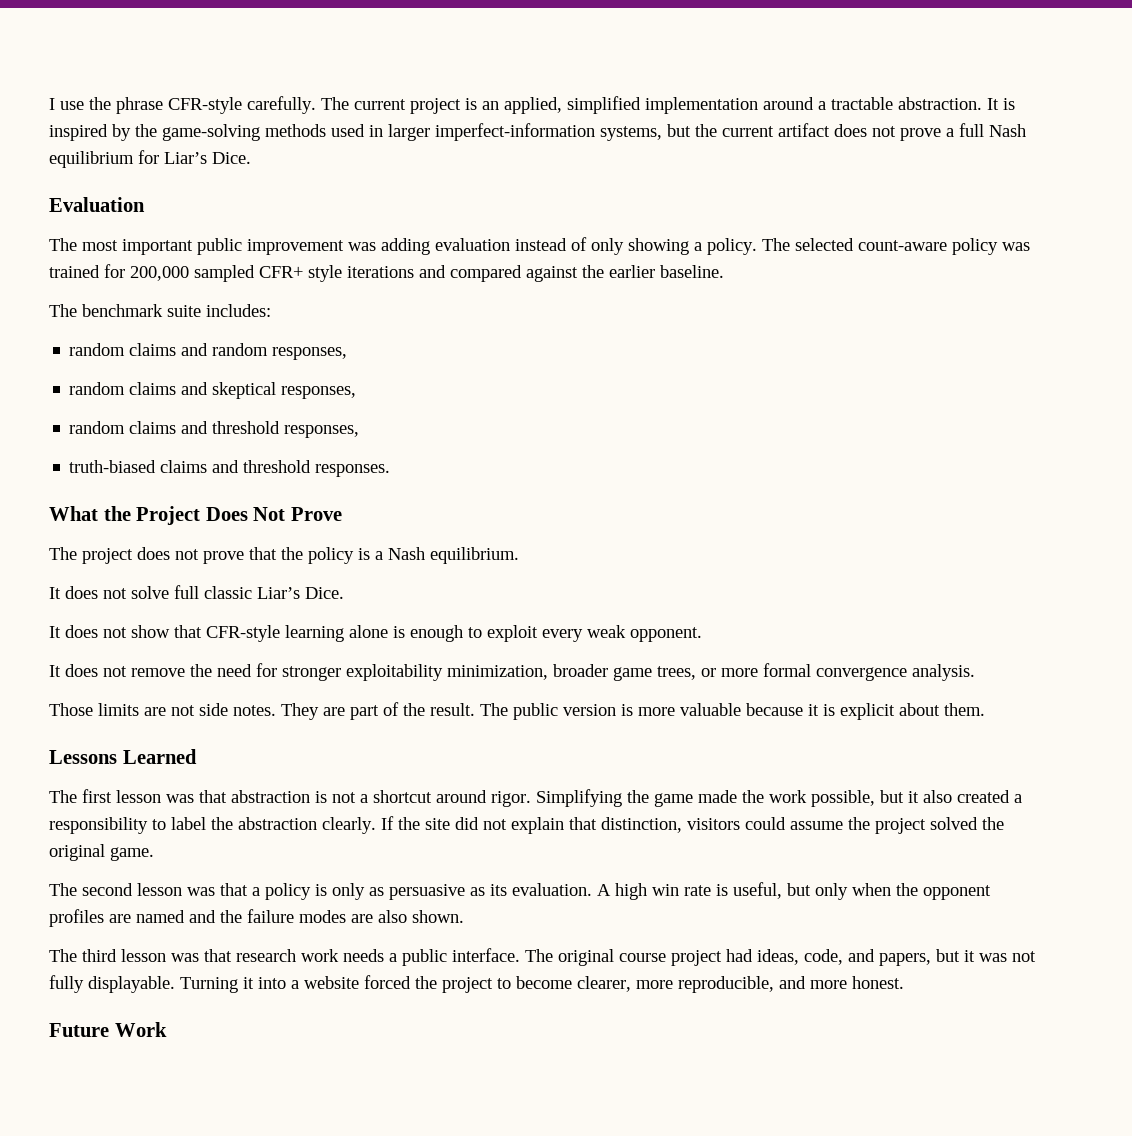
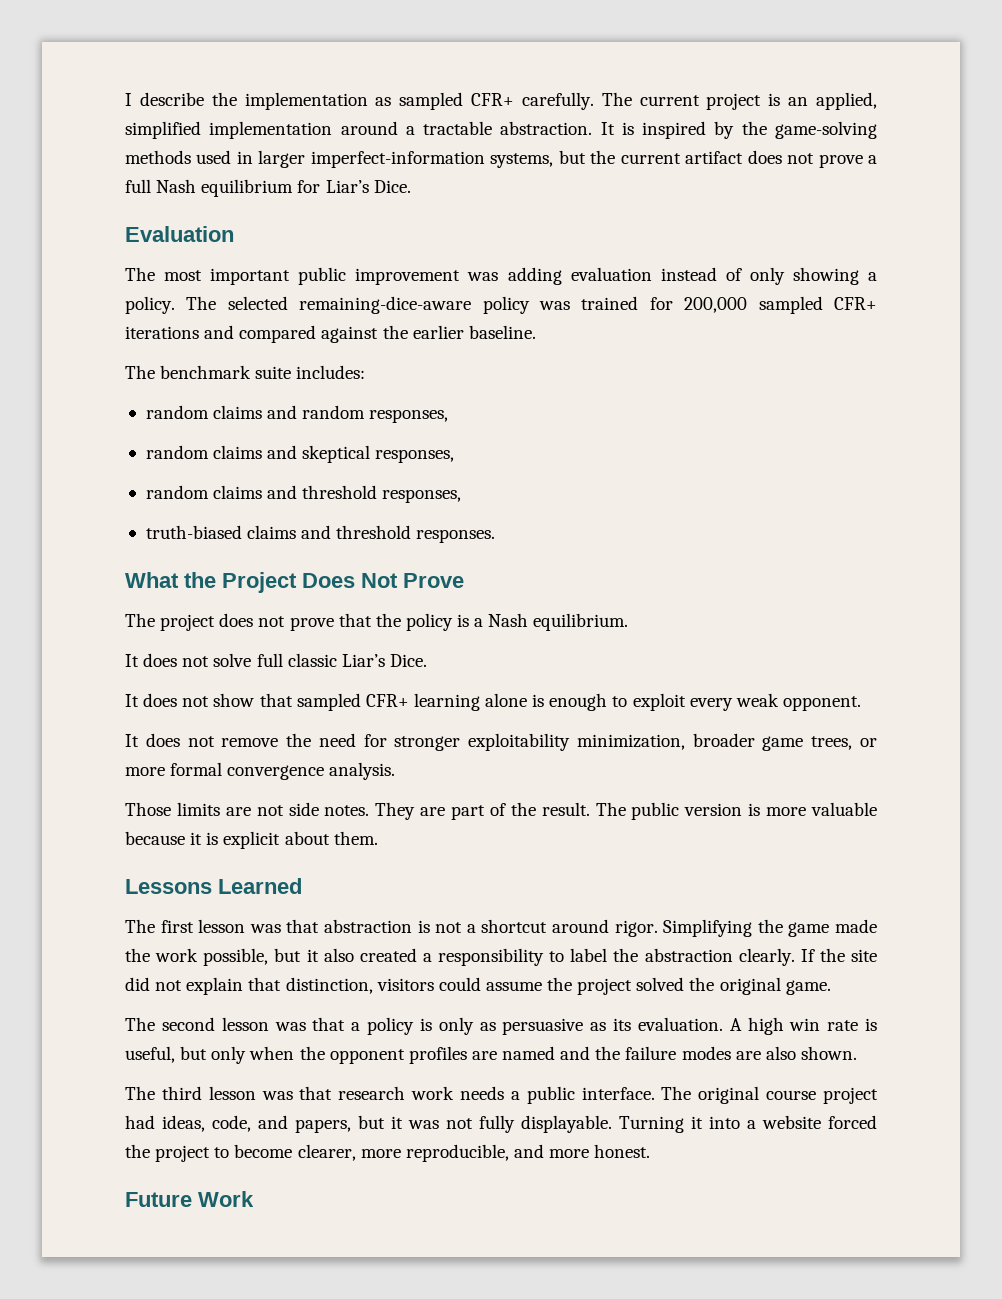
- I use the phrase CFR-style carefully.
+ I describe the implementation as sampled CFR+ carefully.
- The selected count-aware policy was trained for 200,000 sampled CFR+ style iterations and compared against the earlier baseline.
+ The selected remaining-dice-aware policy was trained for 200,000 sampled CFR+ iterations and compared against the earlier baseline.
- It does not show that CFR-style learning alone is enough to exploit every weak opponent.
+ It does not show that sampled CFR+ learning alone is enough to exploit every weak opponent.

